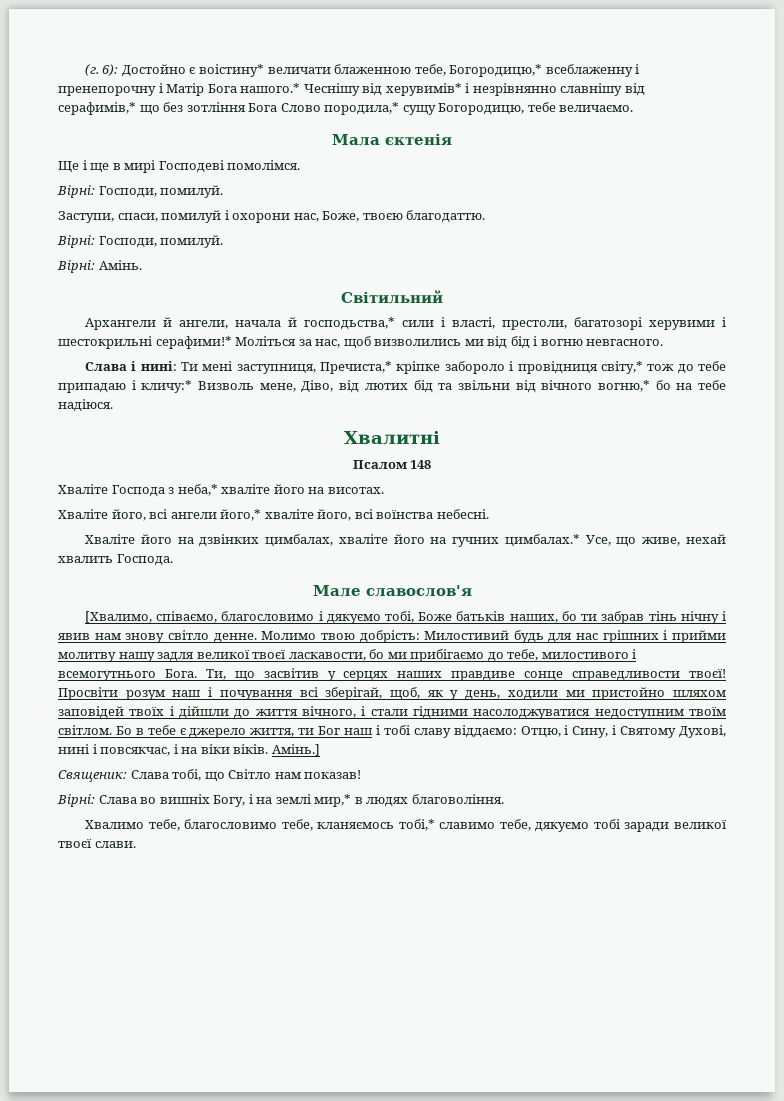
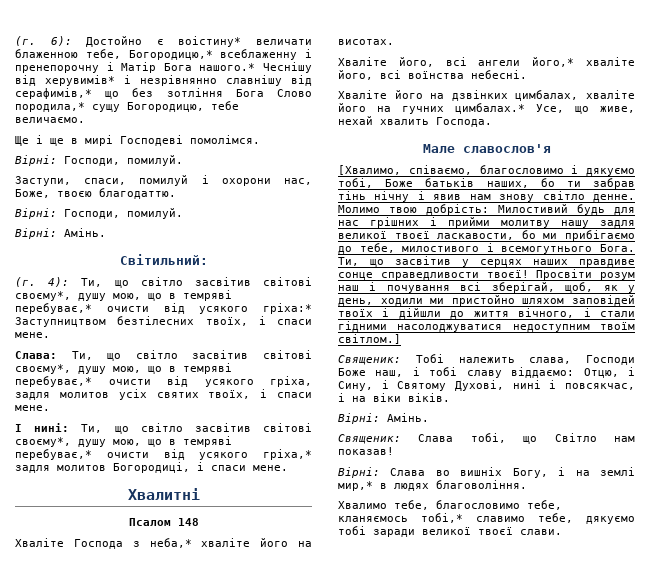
- Мала єктенія
- Світильний
- Архангели й ангели, начала й господьства,* сили і власті, престоли, багатозорі херувими і шестокрильні серафими!* Моліться за нас, щоб визволились ми від бід і вогню невгасного.
- Слава і нині: Ти мені заступниця, Пречиста,* кріпке забороло і провідниця світу,* тож до тебе припадаю і кличу:* Визволь мене, Діво, від лютих бід та звільни від вічного вогню,* бо на тебе надіюся.
+ Світильний:
+ (г. 4): Ти, що світло засвітив світові своєму*, душу мою, що в темряві перебуває,* очисти від усякого гріха:* Заступництвом безтілесних твоїх, і спаси мене.
+ Слава: Ти, що світло засвітив світові своєму*, душу мою, що в темряві перебуває,* очисти від усякого гріха, задля молитов усіх святих твоїх, і спаси мене.
+ І нині: Ти, що світло засвітив світові своєму*, душу мою, що в темряві перебуває,* очисти від усякого гріха,* задля молитов Богородиці, і спаси мене.
- Просвіти розум наш і почування всі зберігай, щоб, як у день, ходили ми пристойно шляхом заповідей твоїх і дійшли до життя вічного, і стали гідними насолоджуватися недоступним твоїм світлом. Бо в тебе є джерело життя, ти Бог наш і тобі славу віддаємо: Отцю, і Сину, і Святому Духові, нині і повсякчас, і на віки віків. Амінь.]
+ Просвіти розум наш і почування всі зберігай, щоб, як у день, ходили ми пристойно шляхом заповідей твоїх і дійшли до життя вічного, і стали гідними насолоджуватися недоступним твоїм світлом.]
+ Священик: Тобі належить слава, Господи Боже наш, і тобі славу віддаємо: Отцю, і Сину, і Святому Духові, нині і повсякчас, і на віки віків.
+ Вірні: Амінь.

